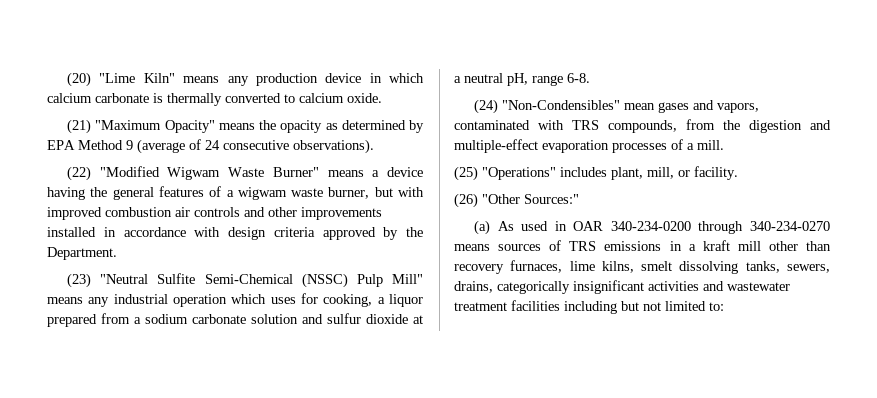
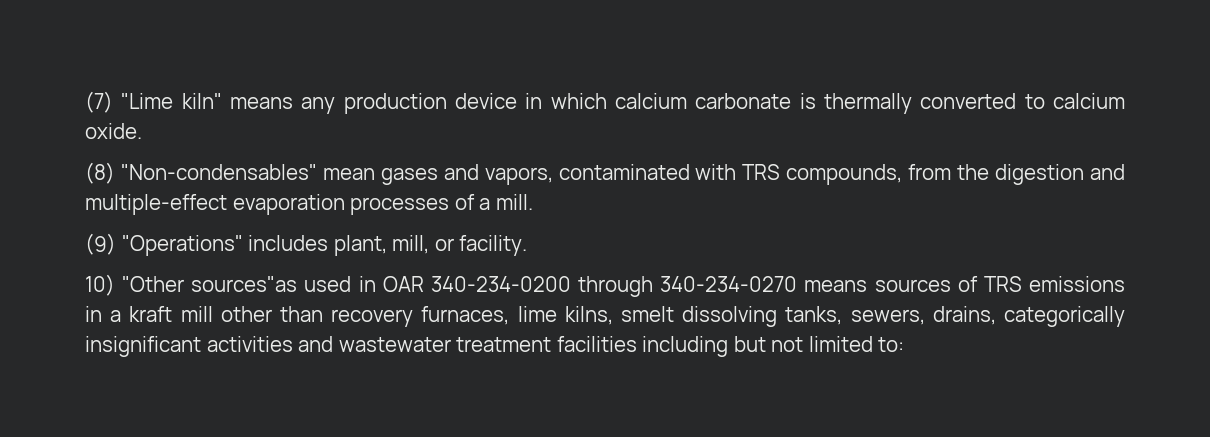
- (20) "Lime Kiln" means any production device in which calcium carbonate is thermally converted to calcium oxide.
+ (7) "Lime kiln" means any production device in which calcium carbonate is thermally converted to calcium oxide.
- (21) "Maximum Opacity" means the opacity as determined by EPA Method 9 (average of 24 consecutive observations).
- (22) "Modified Wigwam Waste Burner" means a device having the general features of a wigwam waste burner, but with improved combustion air controls and other improvements installed in accordance with design criteria approved by the Department.
- (23) "Neutral Sulfite Semi-Chemical (NSSC) Pulp Mill" means any industrial operation which uses for cooking, a liquor prepared from a sodium carbonate solution and sulfur dioxide at a neutral pH, range 6-8.
- (24) "Non-Condensibles" mean gases and vapors, contaminated with TRS compounds, from the digestion and multiple-effect evaporation processes of a mill.
+ (8) "Non-condensables" mean gases and vapors, contaminated with TRS compounds, from the digestion and multiple-effect evaporation processes of a mill.
- (25) "Operations" includes plant, mill, or facility.
+ (9) "Operations" includes plant, mill, or facility.
- (26) "Other Sources:"
- (a) As used in OAR 340-234-0200 through 340-234-0270 means sources of TRS emissions in a kraft mill other than recovery furnaces, lime kilns, smelt dissolving tanks, sewers, drains, categorically insignificant activities and wastewater treatment facilities including but not limited to:
+ 10) "Other sources"as used in OAR 340-234-0200 through 340-234-0270 means sources of TRS emissions in a kraft mill other than recovery furnaces, lime kilns, smelt dissolving tanks, sewers, drains, categorically insignificant activities and wastewater treatment facilities including but not limited to:

